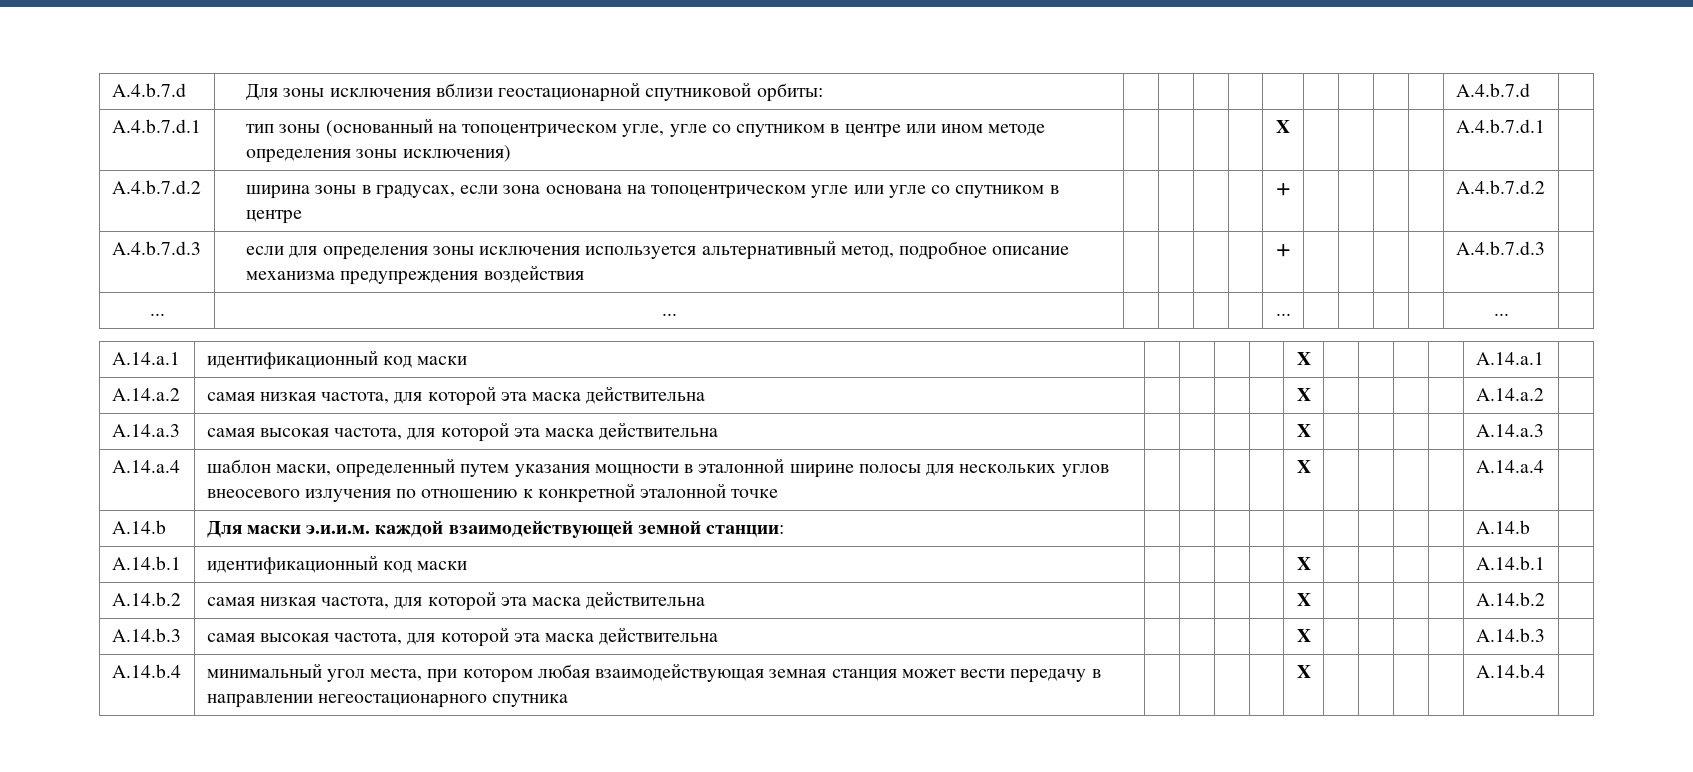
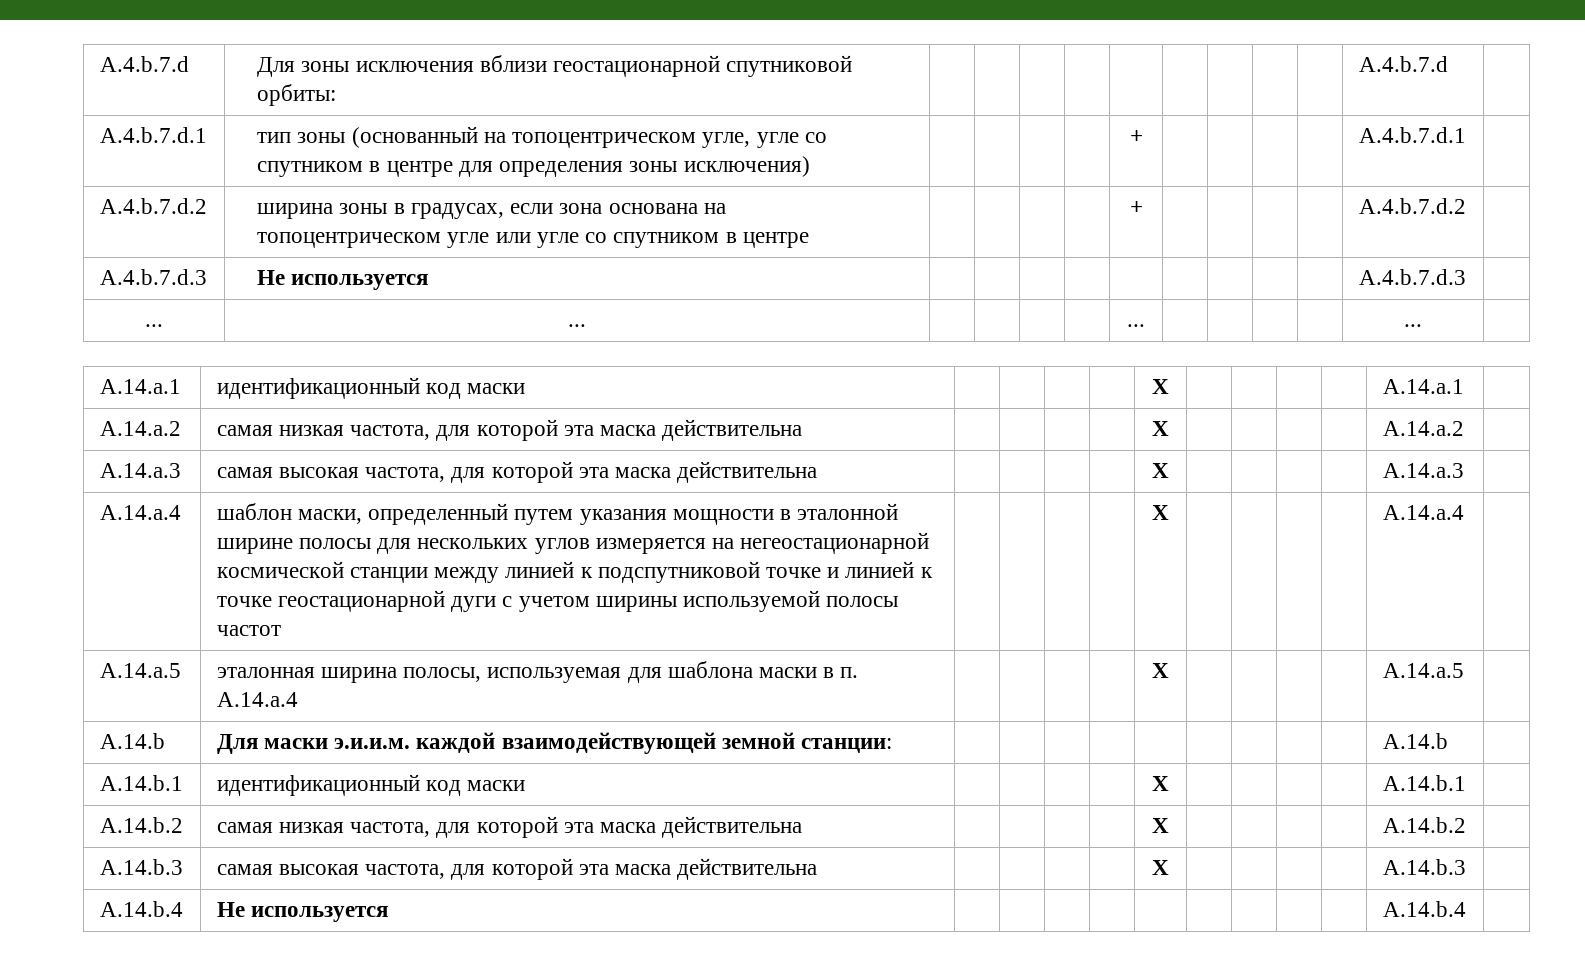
- A.4.b.7.d.1 | тип зоны (основанный на топоцентрическом угле, угле со спутником в центре или ином методе определения зоны исключения) | | | | | X | | | | | A.4.b.7.d.1 |
+ A.4.b.7.d.1 | тип зоны (основанный на топоцентрическом угле, угле со спутником в центре для определения зоны исключения) | | | | | + | | | | | A.4.b.7.d.1 |
- A.4.b.7.d.3 | если для определения зоны исключения используется альтернативный метод, подробное описание механизма предупреждения воздействия | | | | | + | | | | | A.4.b.7.d.3 |
+ A.4.b.7.d.3 | Не используется | | | | | | | | | | A.4.b.7.d.3 |
- A.14.a.4 | шаблон маски, определенный путем указания мощности в эталонной ширине полосы для нескольких углов внеосевого излучения по отношению к конкретной эталонной точке | | | | | X | | | | | A.14.a.4 |
+ A.14.a.4 | шаблон маски, определенный путем указания мощности в эталонной ширине полосы для нескольких углов измеряется на негеостационарной космической станции между линией к подспутниковой точке и линией к точке геостационарной дуги с учетом ширины используемой полосы частот | | | | | X | | | | | A.14.a.4 |
+ A.14.a.5 | эталонная ширина полосы, используемая для шаблона маски в п. A.14.a.4 | | | | | X | | | | | A.14.a.5 |
- A.14.b.4 | минимальный угол места, при котором любая взаимодействующая земная станция может вести передачу в направлении негеостационарного спутника | | | | | X | | | | | A.14.b.4 |
+ A.14.b.4 | Не используется | | | | | | | | | | A.14.b.4 |

